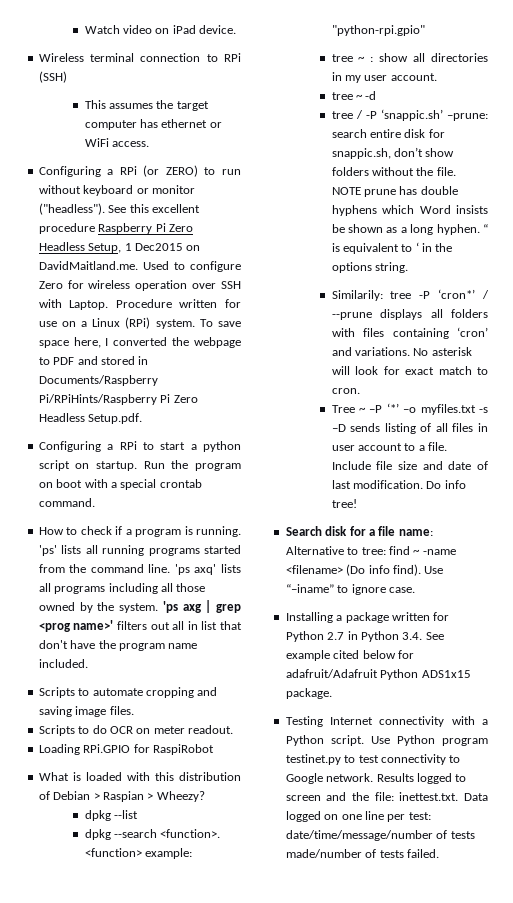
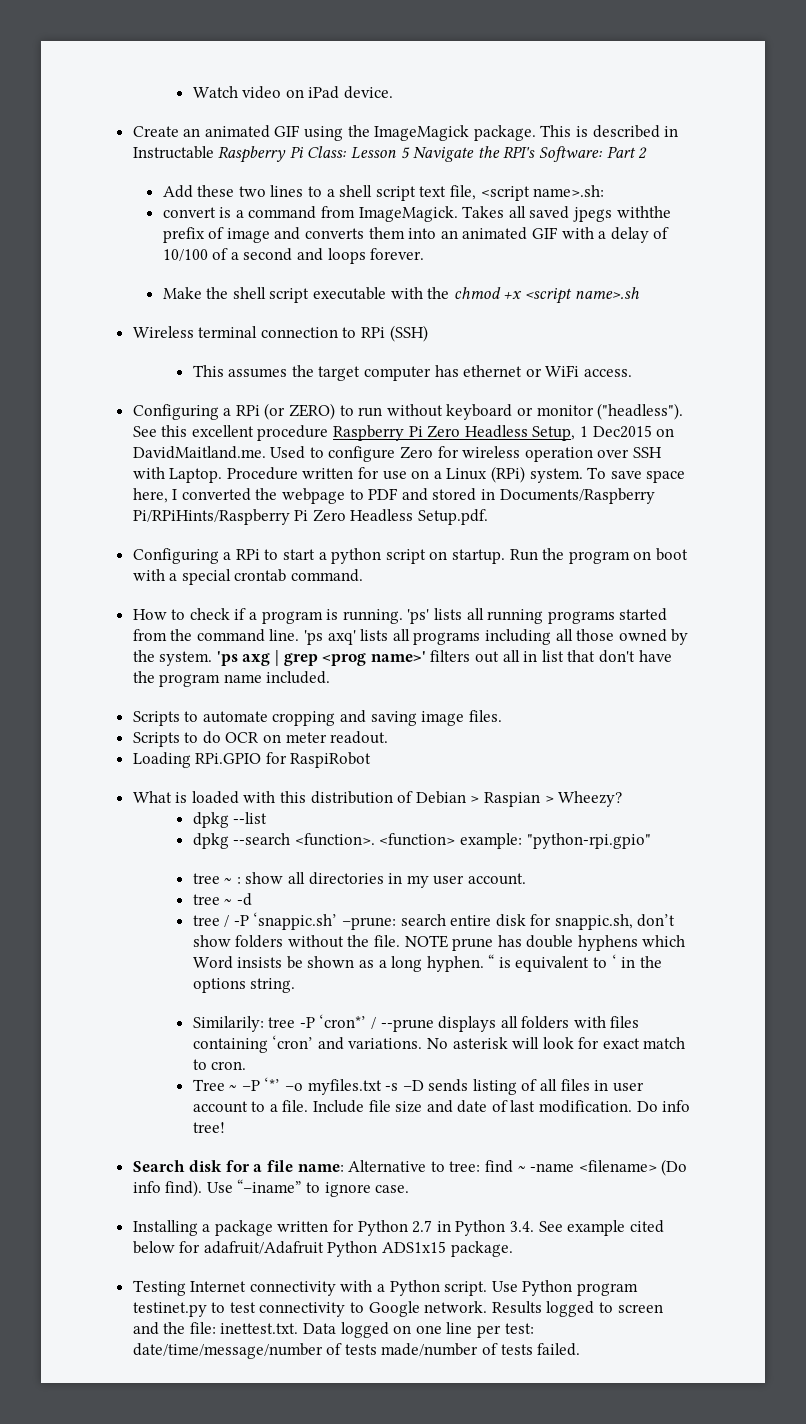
+ Create an animated GIF using the ImageMagick package. This is described in Instructable Raspberry Pi Class: Lesson 5 Navigate the RPI's Software: Part 2
+ Add these two lines to a shell script text file, <script name>.sh:
+ convert is a command from ImageMagick. Takes all saved jpegs withthe prefix of image and converts them into an animated GIF with a delay of 10/100 of a second and loops forever.
+ Make the shell script executable with the chmod +x <script name>.sh

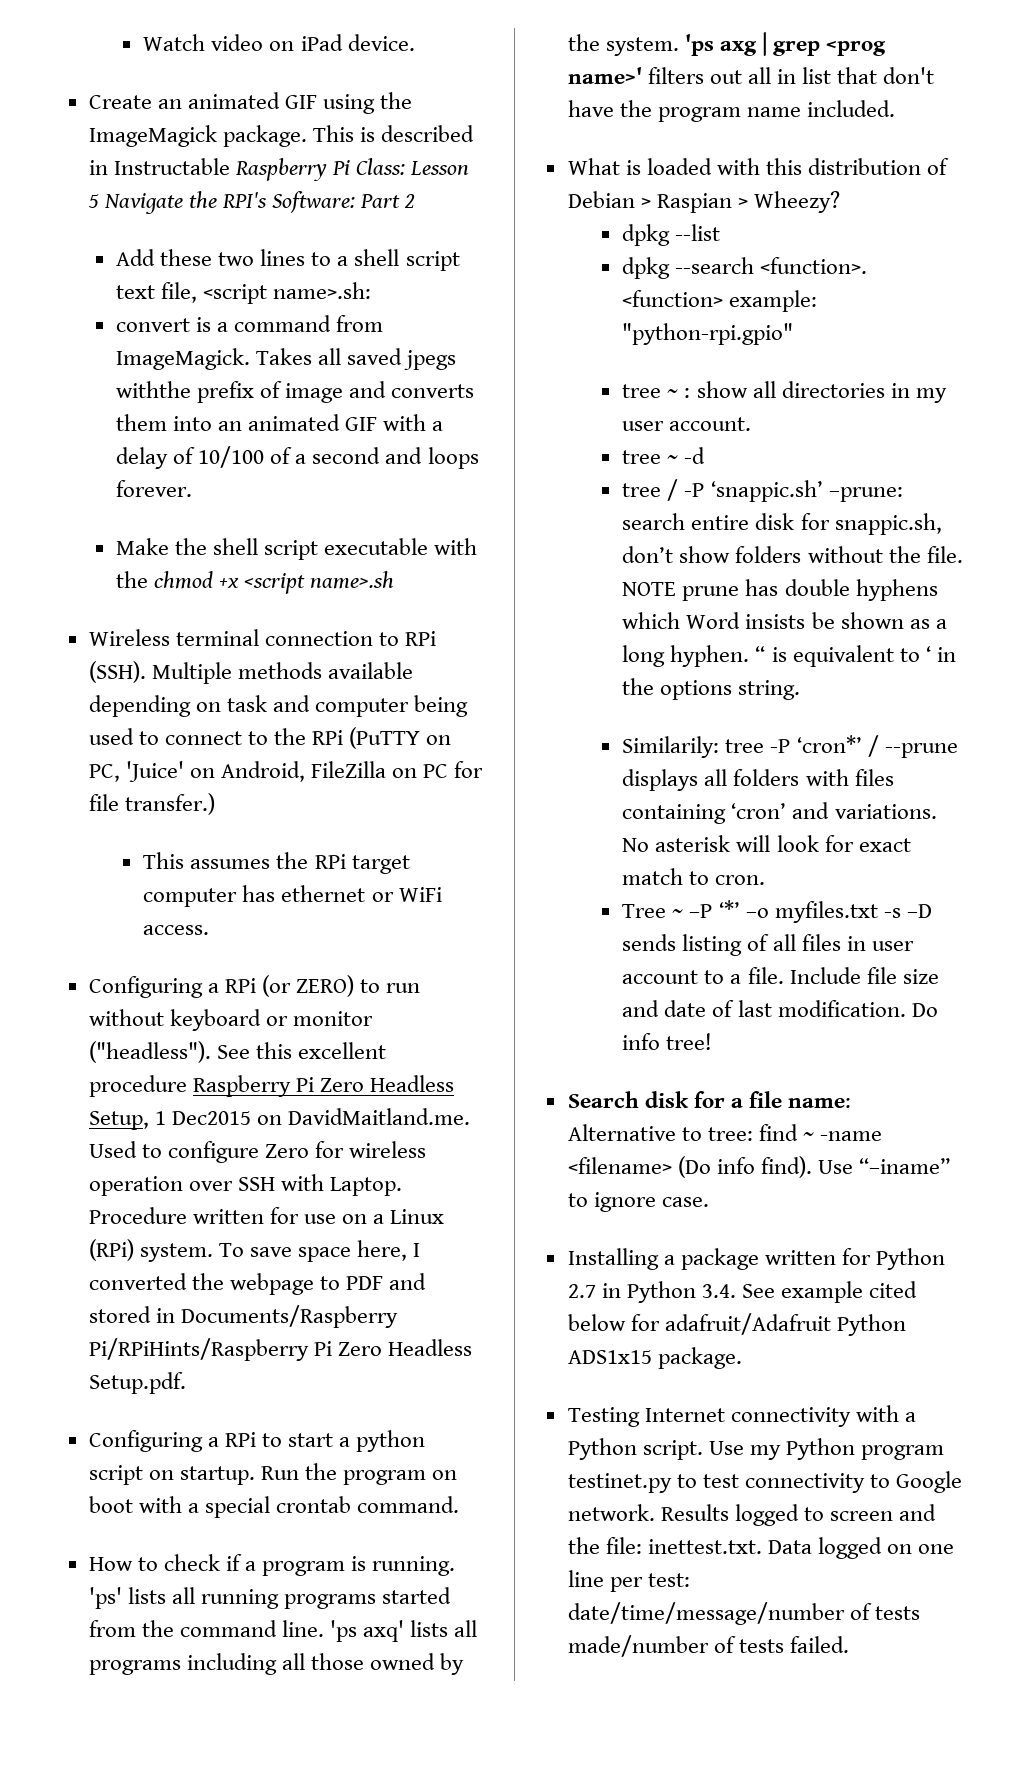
- Wireless terminal connection to RPi (SSH)
+ Wireless terminal connection to RPi (SSH). Multiple methods available depending on task and computer being used to connect to the RPi (PuTTY on PC, 'Juice' on Android, FileZilla on PC for file transfer.)
- This assumes the target computer has ethernet or WiFi access.
+ This assumes the RPi target computer has ethernet or WiFi access.
- Scripts to automate cropping and saving image files.
- Scripts to do OCR on meter readout.
- Loading RPi.GPIO for RaspiRobot
- Use Python program testinet.py to test connectivity to Google network.
+ Use my Python program testinet.py to test connectivity to Google network.

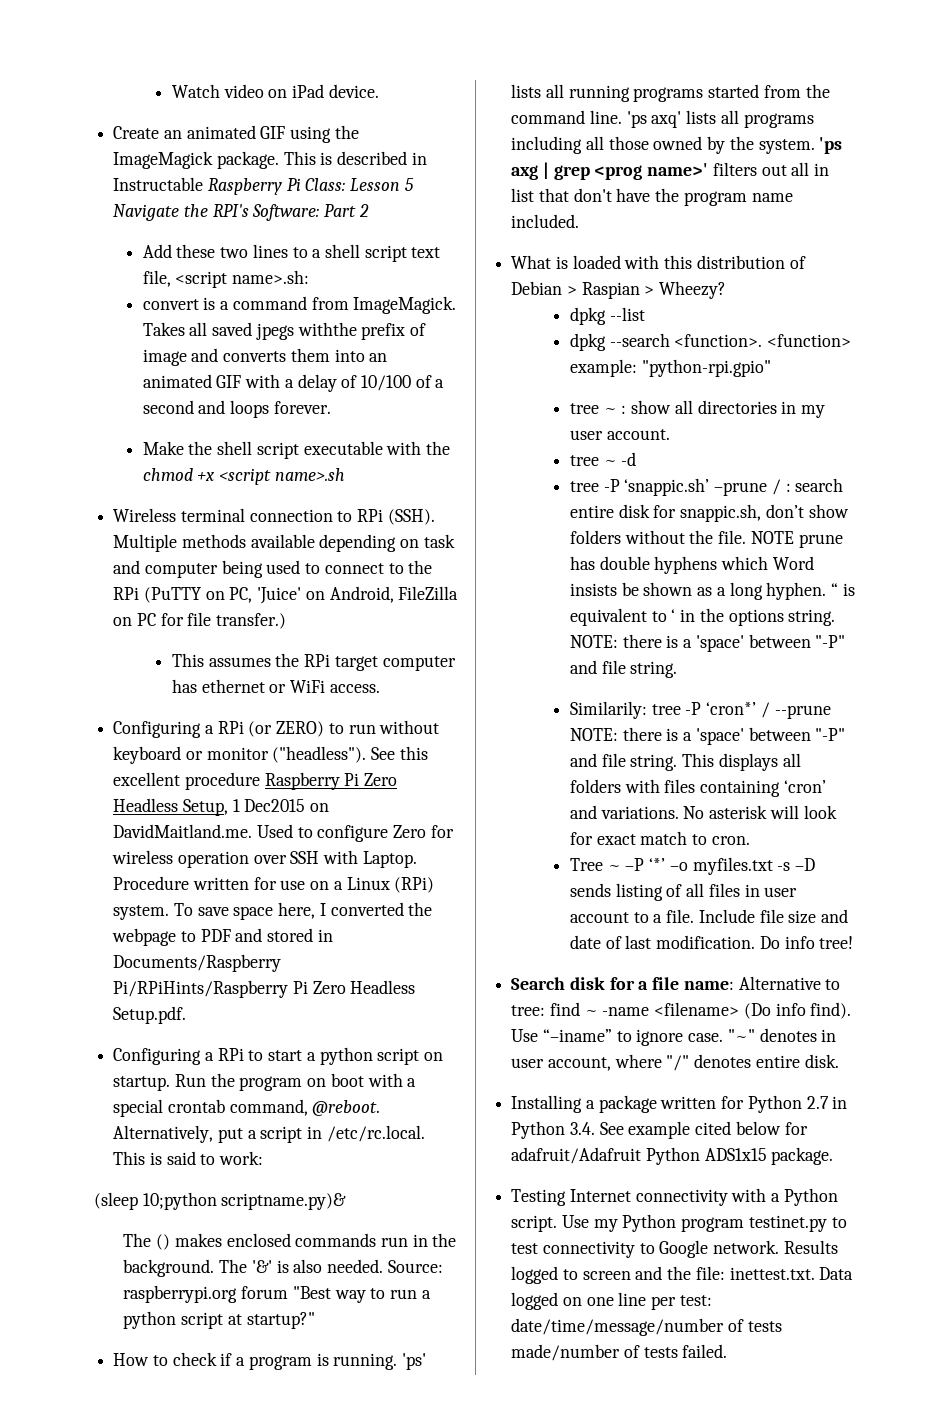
- Run the program on boot with a special crontab command.
+ Run the program on boot with a special crontab command, @reboot. Alternatively, put a script in /etc/rc.local. This is said to work:
+ (sleep 10;python scriptname.py)&
+ The () makes enclosed commands run in the background. The '&' is also needed. Source: raspberrypi.org forum "Best way to run a python script at startup?"
- tree / -P ‘snappic.sh’ –prune: search entire disk for snappic.sh, don’t show folders without the file.
+ tree -P ‘snappic.sh’ –prune / : search entire disk for snappic.sh, don’t show folders without the file.
- “ is equivalent to ‘ in the options string.
+ “ is equivalent to ‘ in the options string. NOTE: there is a 'space' between "-P" and file string.
- Similarily: tree -P ‘cron*’ / --prune displays all folders with files containing ‘cron’ and variations.
+ Similarily: tree -P ‘cron*’ / --prune NOTE: there is a 'space' between "-P" and file string. This displays all folders with files containing ‘cron’ and variations.
+ "~" denotes in user account, where "/" denotes entire disk.

